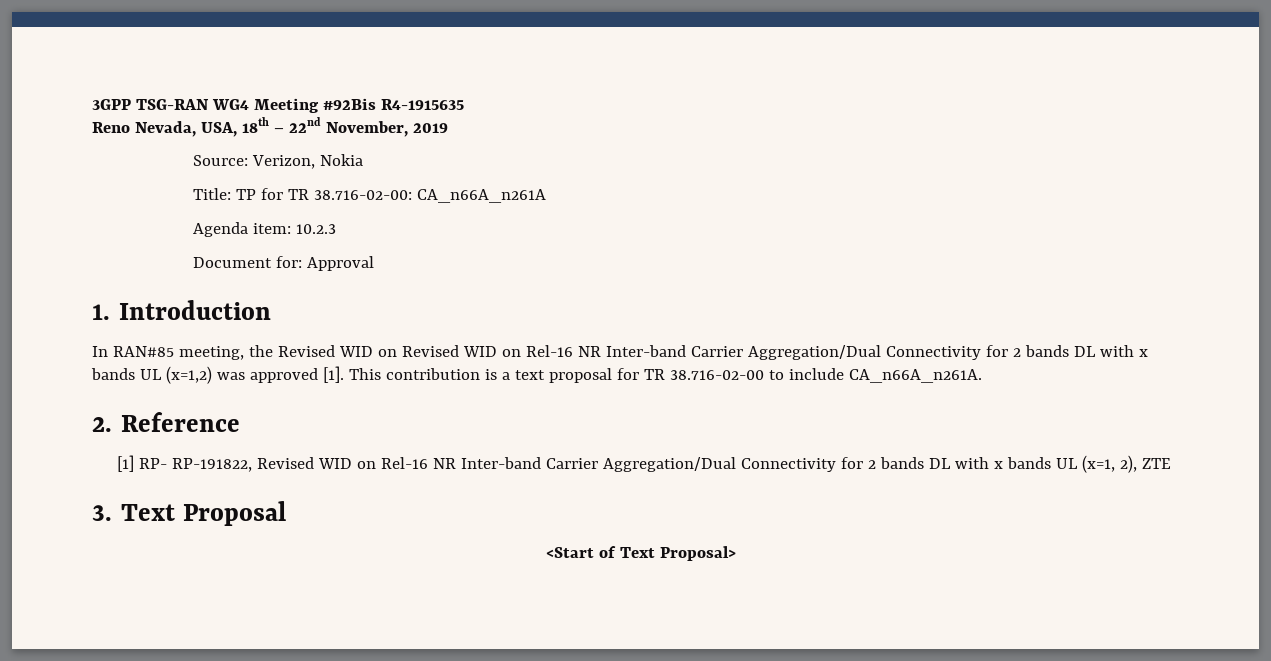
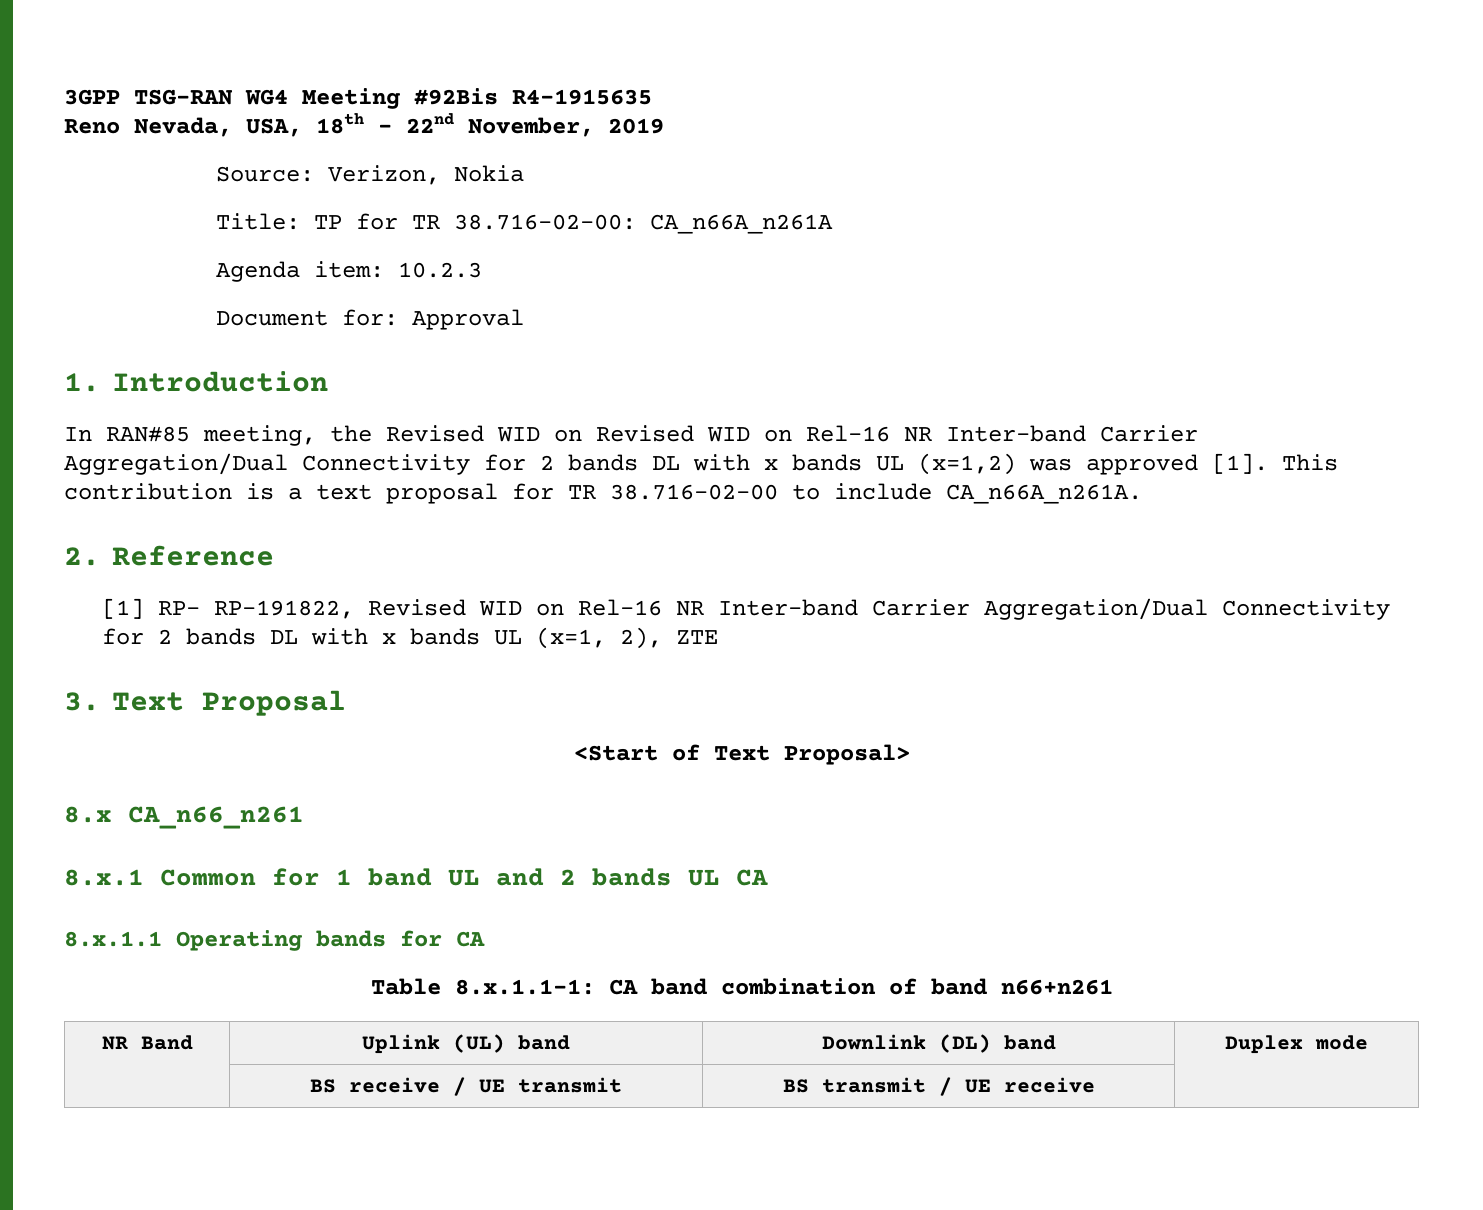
+ 8.x CA_n66_n261
+ 8.x.1 Common for 1 band UL and 2 bands UL CA
+ 8.x.1.1 Operating bands for CA
+ Table 8.x.1.1-1: CA band combination of band n66+n261
+ NR Band | Uplink (UL) band | Downlink (DL) band | Duplex mode
+ | BS receive / UE transmit | BS transmit / UE receive |

